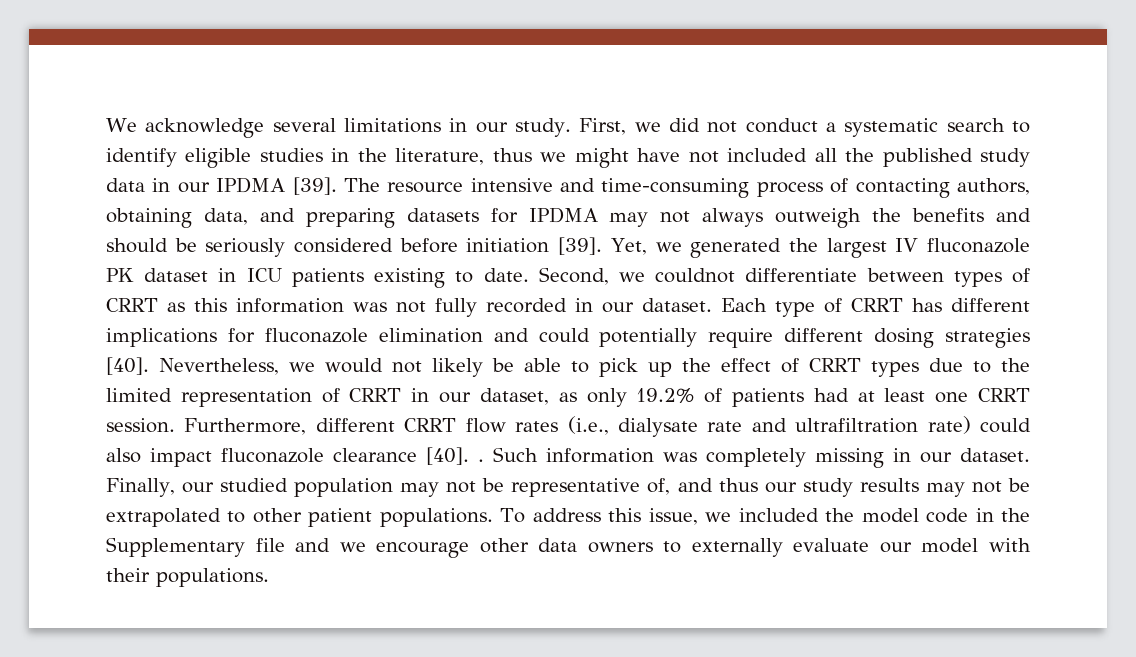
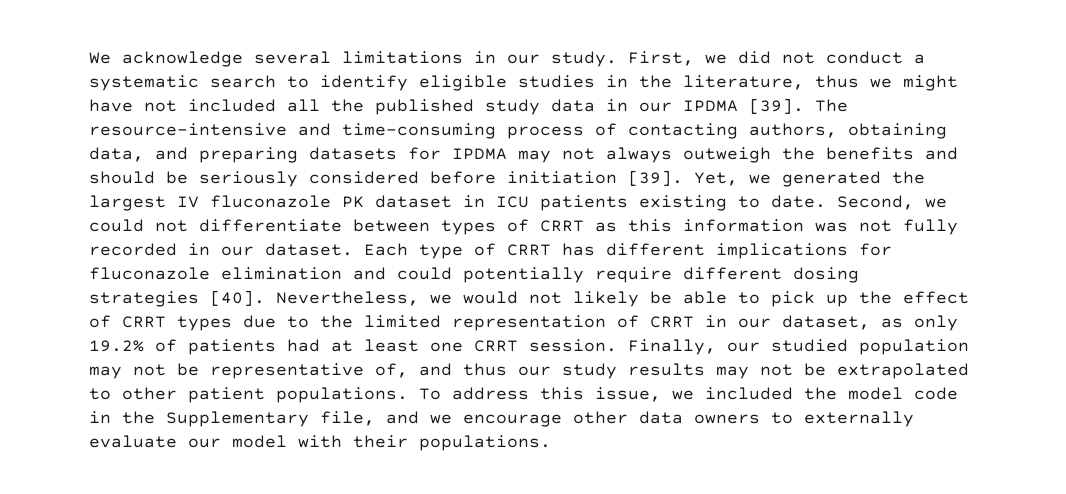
- The resource intensive and time-consuming process of contacting authors, obtaining data, and preparing datasets for IPDMA may not always outweigh the benefits and should be seriously considered before initiation [39].
+ The resource-intensive and time-consuming process of contacting authors, obtaining data, and preparing datasets for IPDMA may not always outweigh the benefits and should be seriously considered before initiation [39].
- Second, we couldnot differentiate between types of CRRT as this information was not fully recorded in our dataset.
+ Second, we could not differentiate between types of CRRT as this information was not fully recorded in our dataset.
- Furthermore, different CRRT flow rates (i.e., dialysate rate and ultrafiltration rate) could also impact fluconazole clearance [40]. . Such information was completely missing in our dataset.
- To address this issue, we included the model code in the Supplementary file and we encourage other data owners to externally evaluate our model with their populations.
+ To address this issue, we included the model code in the Supplementary file, and we encourage other data owners to externally evaluate our model with their populations.

